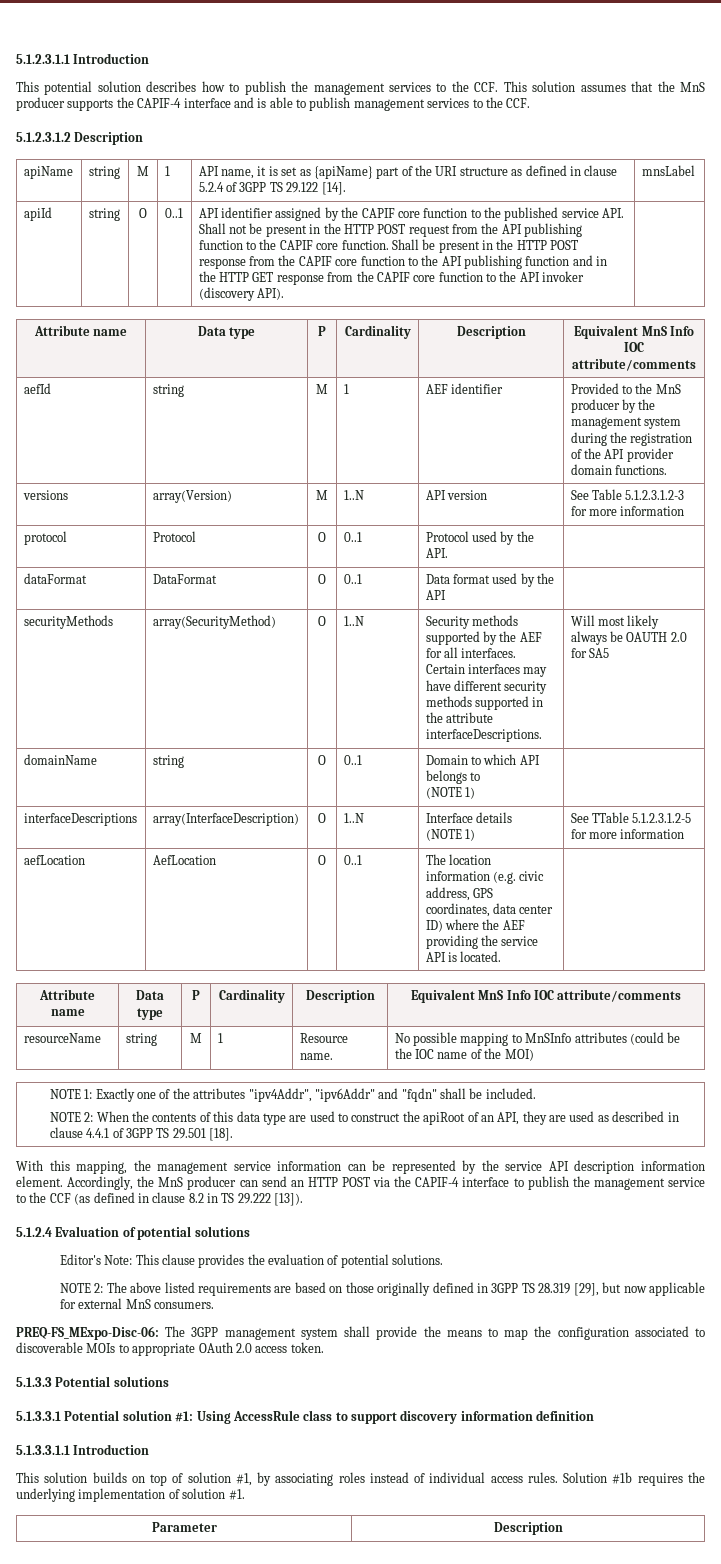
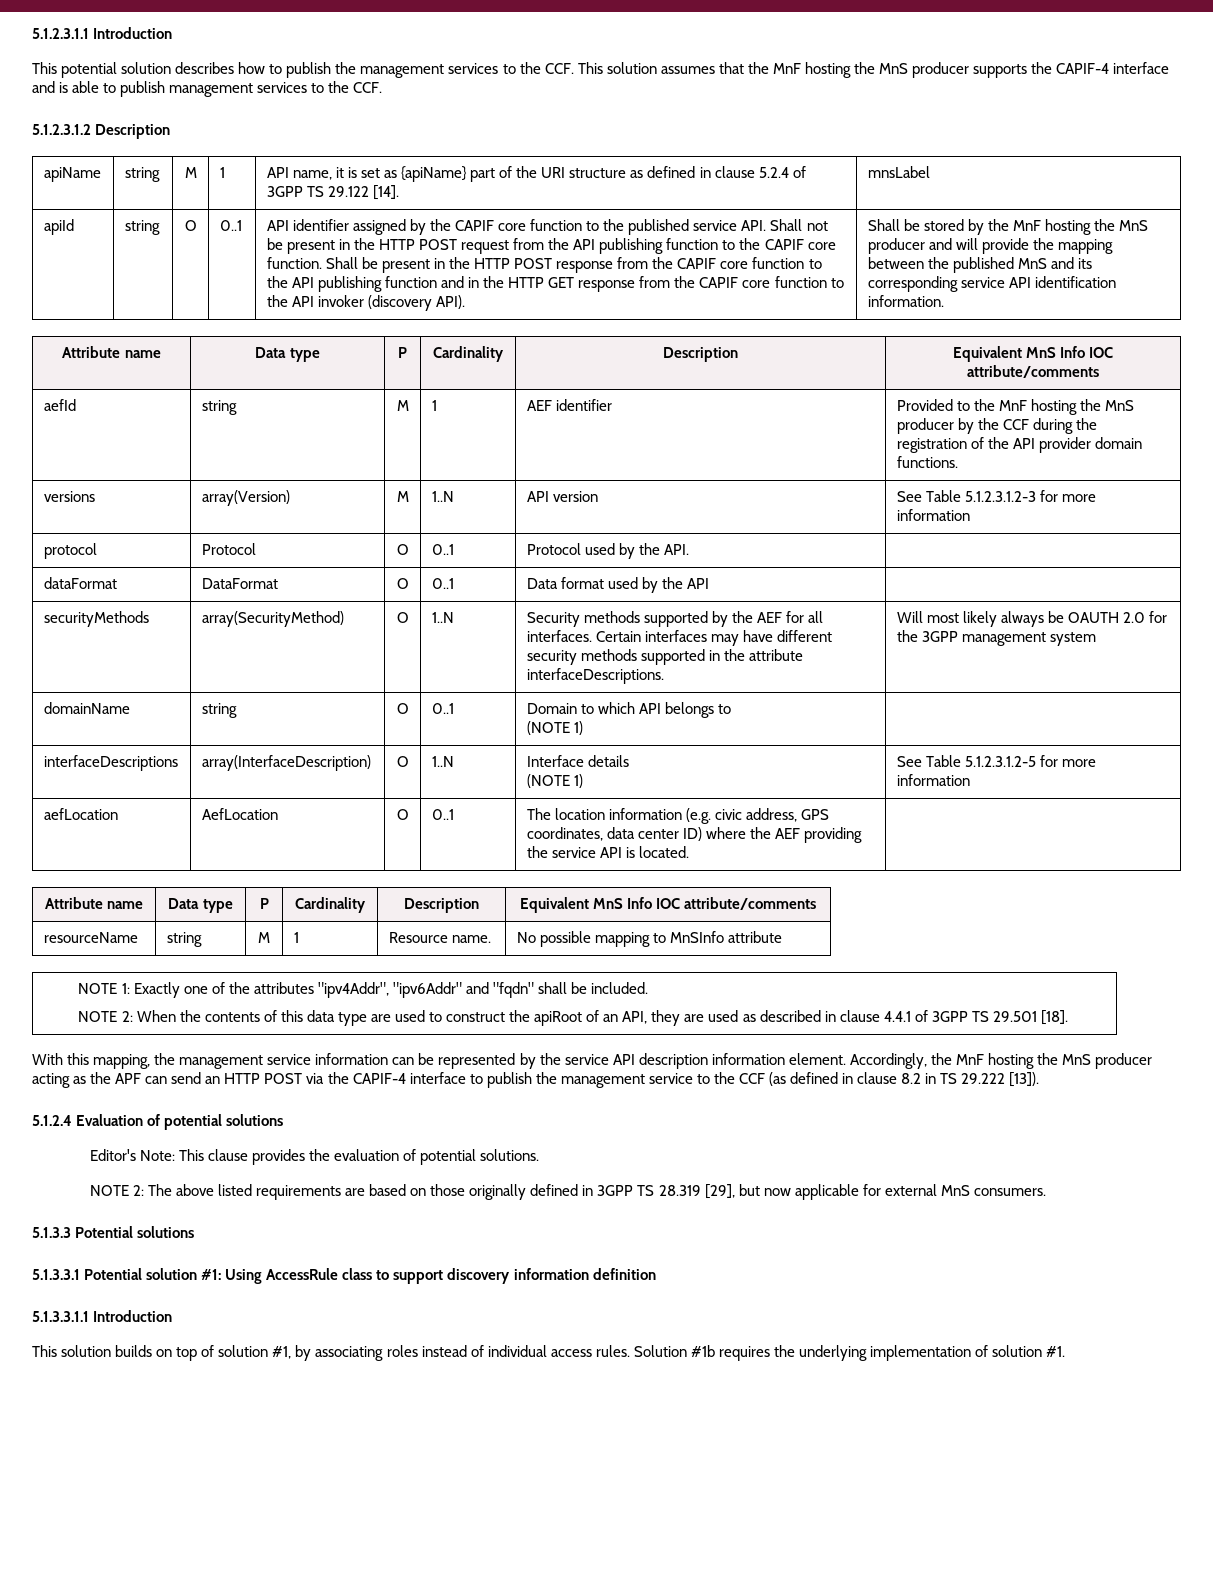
- This potential solution describes how to publish the management services to the CCF. This solution assumes that the MnS producer supports the CAPIF-4 interface and is able to publish management services to the CCF.
+ This potential solution describes how to publish the management services to the CCF. This solution assumes that the MnF hosting the MnS producer supports the CAPIF-4 interface and is able to publish management services to the CCF.
+ Shall be stored by the MnF hosting the MnS producer and will provide the mapping between the published MnS and its corresponding service API identification information.
- aefId | string | M | 1 | AEF identifier | Provided to the MnS producer by the management system during the registration of the API provider domain functions.
+ aefId | string | M | 1 | AEF identifier | Provided to the MnF hosting the MnS producer by the CCF during the registration of the API provider domain functions.
- securityMethods | array(SecurityMethod) | O | 1..N | Security methods supported by the AEF for all interfaces. Certain interfaces may have different security methods supported in the attribute interfaceDescriptions. | Will most likely always be OAUTH 2.0 for SA5
+ securityMethods | array(SecurityMethod) | O | 1..N | Security methods supported by the AEF for all interfaces. Certain interfaces may have different security methods supported in the attribute interfaceDescriptions. | Will most likely always be OAUTH 2.0 for the 3GPP management system
  interfaceDescriptions | array(InterfaceDescription) | O | 1..N | Interface details
- (NOTE 1) | See TTable 5.1.2.3.1.2-5 for more information
+ (NOTE 1) | See Table 5.1.2.3.1.2-5 for more information
- resourceName | string | M | 1 | Resource name. | No possible mapping to MnSInfo attributes (could be the IOC name of the MOI)
+ resourceName | string | M | 1 | Resource name. | No possible mapping to MnSInfo attribute
- Accordingly, the MnS producer can send an HTTP POST via the CAPIF-4 interface to publish the management service to the CCF (as defined in clause 8.2 in TS 29.222 [13]).
+ Accordingly, the MnF hosting the MnS producer acting as the APF can send an HTTP POST via the CAPIF-4 interface to publish the management service to the CCF (as defined in clause 8.2 in TS 29.222 [13]).
- PREQ-FS_MExpo-Disc-06: The 3GPP management system shall provide the means to map the configuration associated to discoverable MOIs to appropriate OAuth 2.0 access token.
- Parameter | Description

